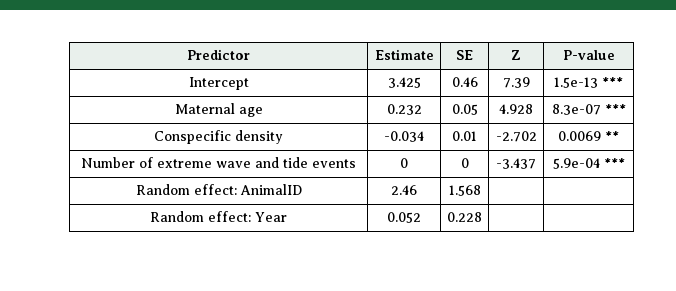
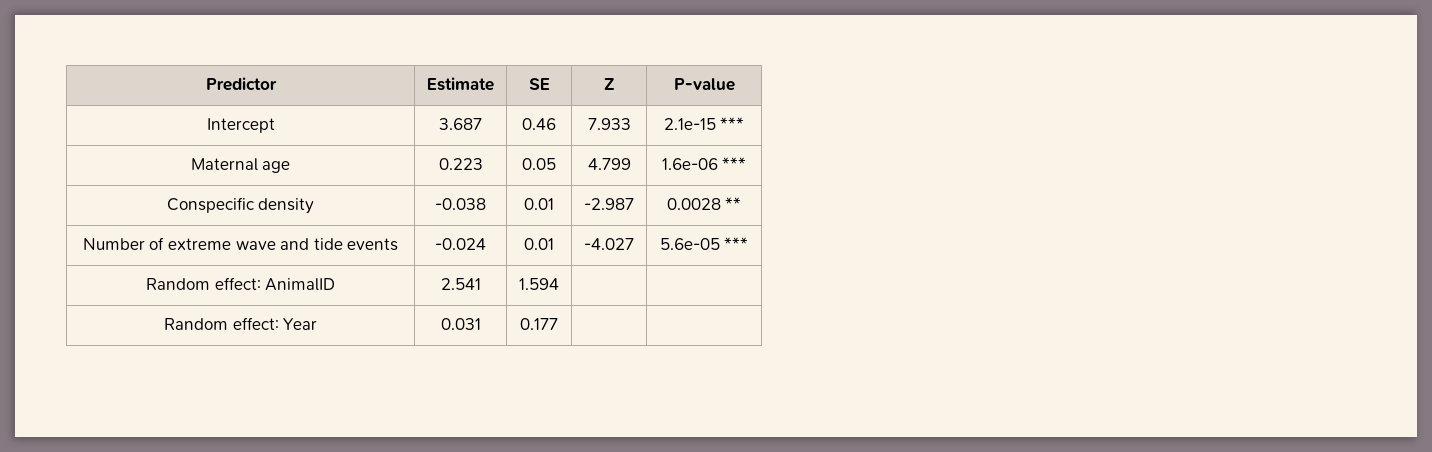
- Intercept | 3.425 | 0.46 | 7.39 | 1.5e-13 ***
+ Intercept | 3.687 | 0.46 | 7.933 | 2.1e-15 ***
- Maternal age | 0.232 | 0.05 | 4.928 | 8.3e-07 ***
+ Maternal age | 0.223 | 0.05 | 4.799 | 1.6e-06 ***
- Conspecific density | -0.034 | 0.01 | -2.702 | 0.0069 **
+ Conspecific density | -0.038 | 0.01 | -2.987 | 0.0028 **
- Number of extreme wave and tide events | 0 | 0 | -3.437 | 5.9e-04 ***
+ Number of extreme wave and tide events | -0.024 | 0.01 | -4.027 | 5.6e-05 ***
- Random effect: AnimalID | 2.46 | 1.568 | |
+ Random effect: AnimalID | 2.541 | 1.594 | |
- Random effect: Year | 0.052 | 0.228 | |
+ Random effect: Year | 0.031 | 0.177 | |

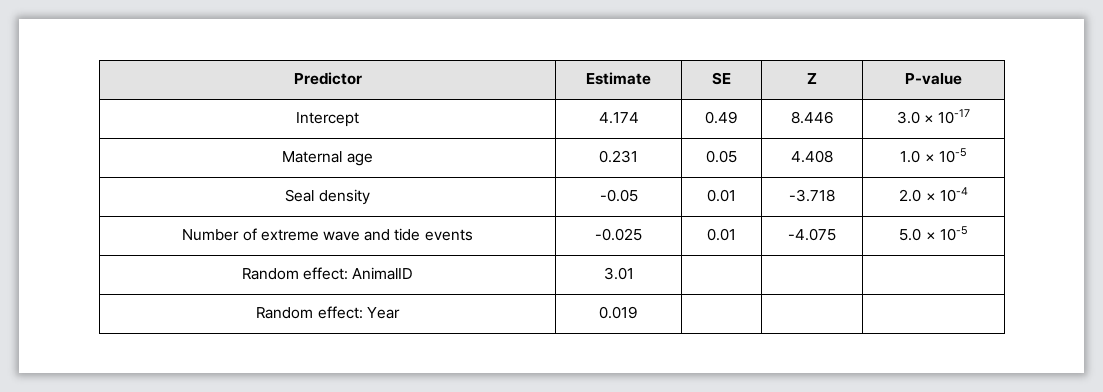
- Intercept | 3.687 | 0.46 | 7.933 | 2.1e-15 ***
+ Intercept | 4.174 | 0.49 | 8.446 | 3.0 × 10-17
- Maternal age | 0.223 | 0.05 | 4.799 | 1.6e-06 ***
- Conspecific density | -0.038 | 0.01 | -2.987 | 0.0028 **
+ Maternal age | 0.231 | 0.05 | 4.408 | 1.0 × 10-5
+ Seal density | -0.05 | 0.01 | -3.718 | 2.0 × 10-4
- Number of extreme wave and tide events | -0.024 | 0.01 | -4.027 | 5.6e-05 ***
+ Number of extreme wave and tide events | -0.025 | 0.01 | -4.075 | 5.0 × 10-5
- Random effect: AnimalID | 2.541 | 1.594 | |
+ Random effect: AnimalID | 3.01 | | |
- Random effect: Year | 0.031 | 0.177 | |
+ Random effect: Year | 0.019 | | |

